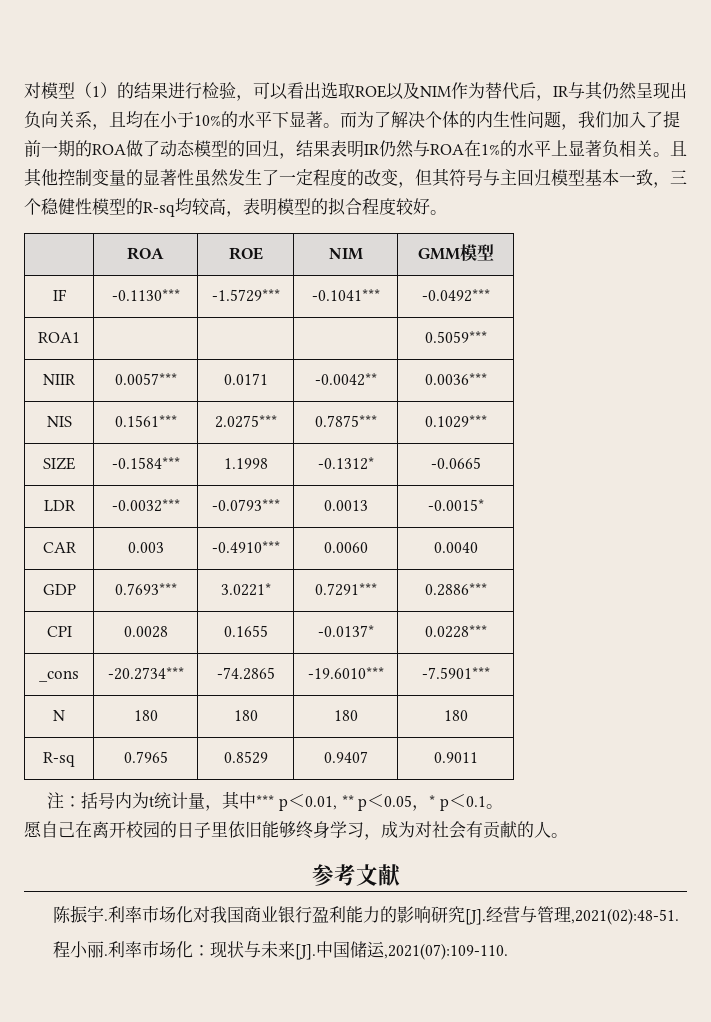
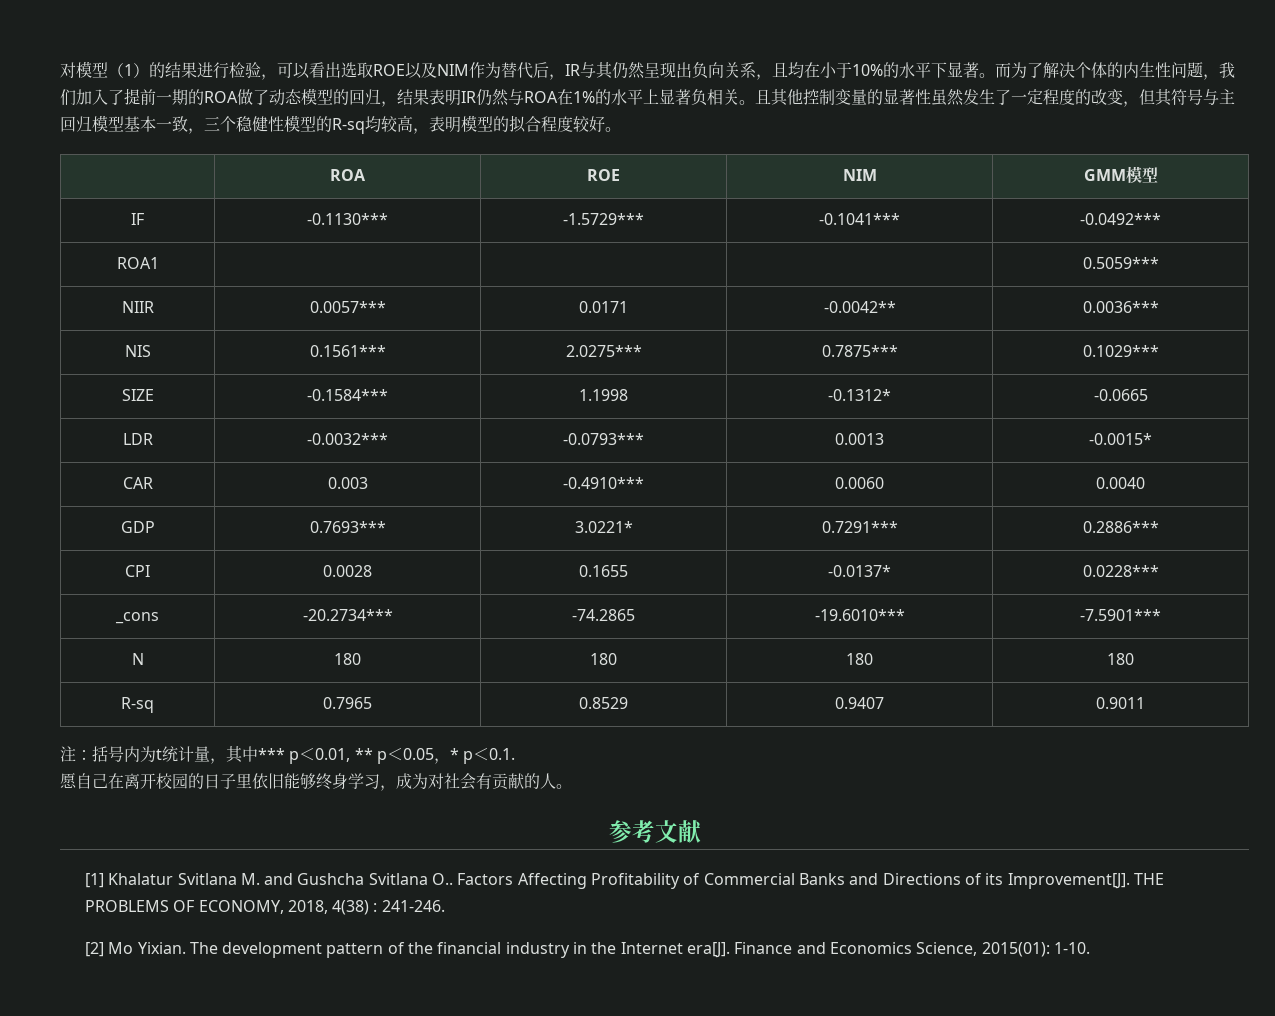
- 注：括号内为t统计量，其中*** p＜0.01, ** p＜0.05，* p＜0.1。
+ 注：括号内为t统计量，其中*** p＜0.01, ** p＜0.05，* p＜0.1.
- 陈振宇.利率市场化对我国商业银行盈利能力的影响研究[J].经营与管理,2021(02):48-51.
- 程小丽.利率市场化：现状与未来[J].中国储运,2021(07):109-110.
+ [1] Khalatur Svitlana M. and Gushcha Svitlana O.. Factors Affecting Profitability of Commercial Banks and Directions of its Improvement[J]. THE PROBLEMS OF ECONOMY, 2018, 4(38) : 241-246.
+ [2] Mo Yixian. The development pattern of the financial industry in the Internet era[J]. Finance and Economics Science, 2015(01): 1-10.

